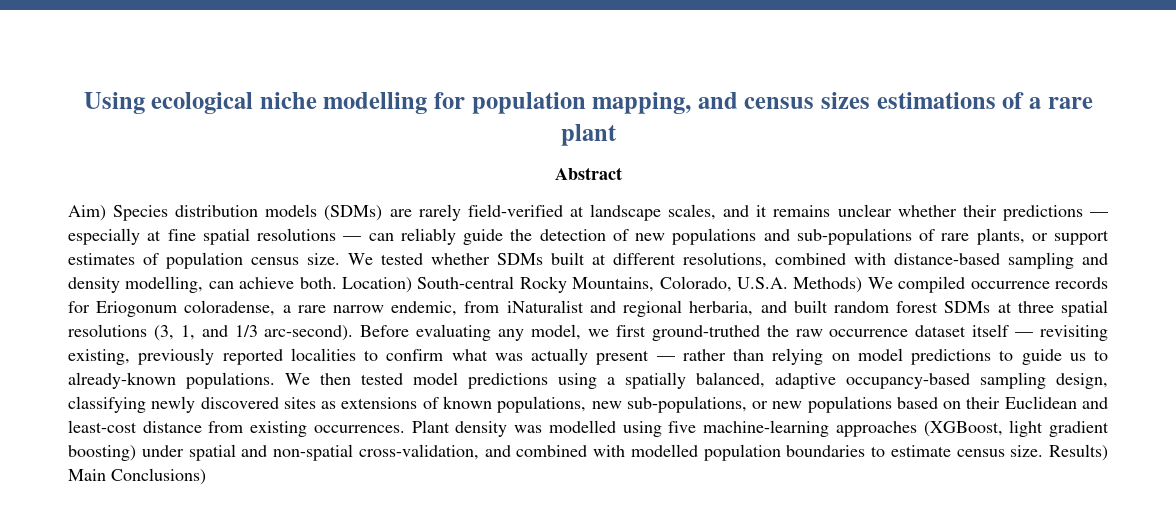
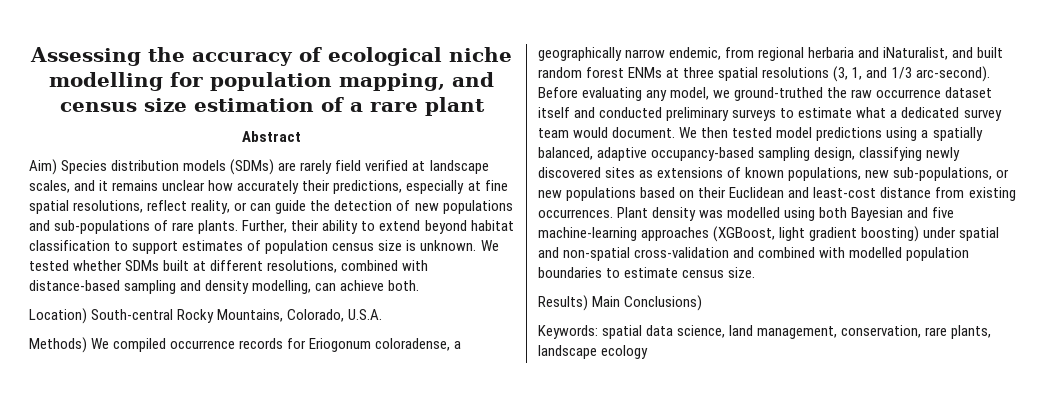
- Using ecological niche modelling for population mapping, and census sizes estimations of a rare plant
+ Assessing the accuracy of ecological niche modelling for population mapping, and census size estimation of a rare plant
- Aim) Species distribution models (SDMs) are rarely field-verified at landscape scales, and it remains unclear whether their predictions — especially at fine spatial resolutions — can reliably guide the detection of new populations and sub-populations of rare plants, or support estimates of population census size.
+ Aim) Species distribution models (SDMs) are rarely field verified at landscape scales, and it remains unclear how accurately their predictions, especially at fine spatial resolutions, reflect reality, or can guide the detection of new populations and sub-populations of rare plants. Further, their ability to extend beyond habitat classification to support estimates of population census size is unknown.
- We tested whether SDMs built at different resolutions, combined with distance-based sampling and density modelling, can achieve both. Location) South-central Rocky Mountains, Colorado, U.S.A. Methods) We compiled occurrence records for Eriogonum coloradense, a rare narrow endemic, from iNaturalist and regional herbaria, and built random forest SDMs at three spatial resolutions (3, 1, and 1/3 arc-second).
+ We tested whether SDMs built at different resolutions, combined with distance-based sampling and density modelling, can achieve both.
+ Location) South-central Rocky Mountains, Colorado, U.S.A.
+ Methods) We compiled occurrence records for Eriogonum coloradense, a geographically narrow endemic, from regional herbaria and iNaturalist, and built random forest ENMs at three spatial resolutions (3, 1, and 1/3 arc-second).
- Before evaluating any model, we first ground-truthed the raw occurrence dataset itself — revisiting existing, previously reported localities to confirm what was actually present — rather than relying on model predictions to guide us to already-known populations.
+ Before evaluating any model, we ground-truthed the raw occurrence dataset itself and conducted preliminary surveys to estimate what a dedicated survey team would document.
- Plant density was modelled using five machine-learning approaches (XGBoost, light gradient boosting) under spatial and non-spatial cross-validation, and combined with modelled population boundaries to estimate census size. Results) Main Conclusions)
+ Plant density was modelled using both Bayesian and five machine-learning approaches (XGBoost, light gradient boosting) under spatial and non-spatial cross-validation and combined with modelled population boundaries to estimate census size.
+ Results) Main Conclusions)
+ Keywords: spatial data science, land management, conservation, rare plants, landscape ecology

